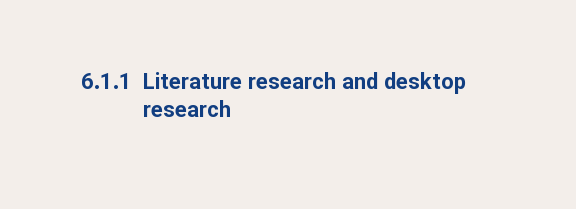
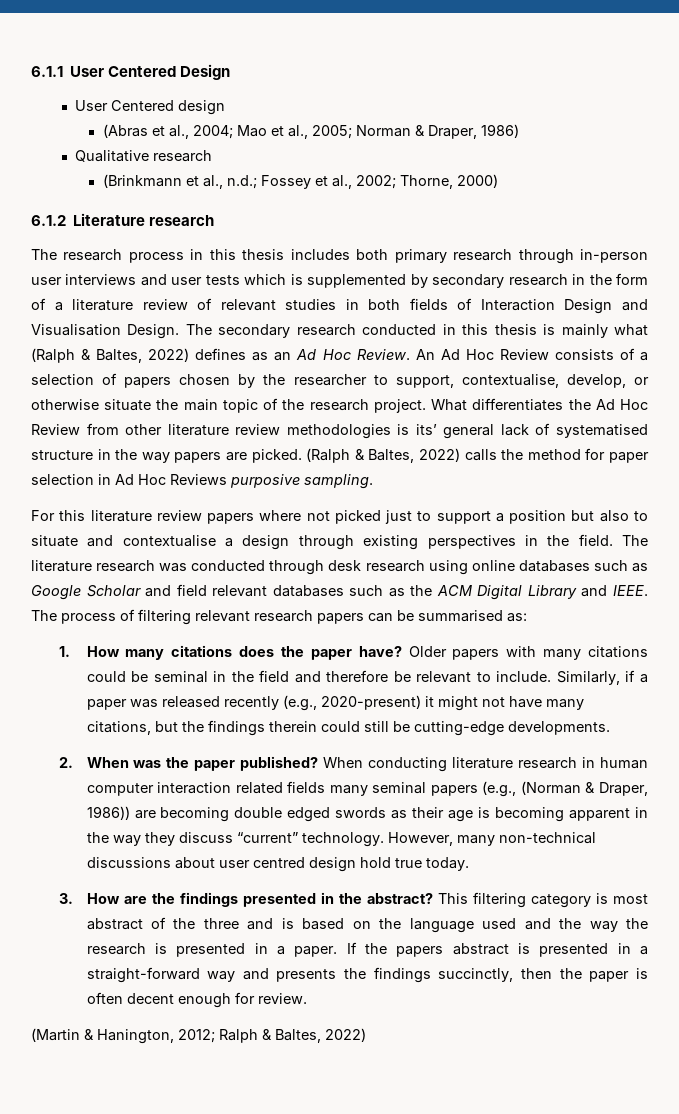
- 6.1.1 Literature research and desktop research
+ 6.1.1 User Centered Design
+ User Centered design
+ (Abras et al., 2004; Mao et al., 2005; Norman & Draper, 1986)
+ Qualitative research
+ (Brinkmann et al., n.d.; Fossey et al., 2002; Thorne, 2000)
+ 6.1.2 Literature research
+ The research process in this thesis includes both primary research through in-person user interviews and user tests which is supplemented by secondary research in the form of a literature review of relevant studies in both fields of Interaction Design and Visualisation Design. The secondary research conducted in this thesis is mainly what (Ralph & Baltes, 2022) defines as an Ad Hoc Review. An Ad Hoc Review consists of a selection of papers chosen by the researcher to support, contextualise, develop, or otherwise situate the main topic of the research project. What differentiates the Ad Hoc Review from other literature review methodologies is its’ general lack of systematised structure in the way papers are picked. (Ralph & Baltes, 2022) calls the method for paper selection in Ad Hoc Reviews purposive sampling.
+ For this literature review papers where not picked just to support a position but also to situate and contextualise a design through existing perspectives in the field. The literature research was conducted through desk research using online databases such as Google Scholar and field relevant databases such as the ACM Digital Library and IEEE. The process of filtering relevant research papers can be summarised as:
+ 1. How many citations does the paper have? Older papers with many citations could be seminal in the field and therefore be relevant to include. Similarly, if a paper was released recently (e.g., 2020-present) it might not have many citations, but the findings therein could still be cutting-edge developments.
+ 2. When was the paper published? When conducting literature research in human computer interaction related fields many seminal papers (e.g., (Norman & Draper, 1986)) are becoming double edged swords as their age is becoming apparent in the way they discuss “current” technology. However, many non-technical discussions about user centred design hold true today.
+ 3. How are the findings presented in the abstract? This filtering category is most abstract of the three and is based on the language used and the way the research is presented in a paper. If the papers abstract is presented in a straight-forward way and presents the findings succinctly, then the paper is often decent enough for review.
+ (Martin & Hanington, 2012; Ralph & Baltes, 2022)

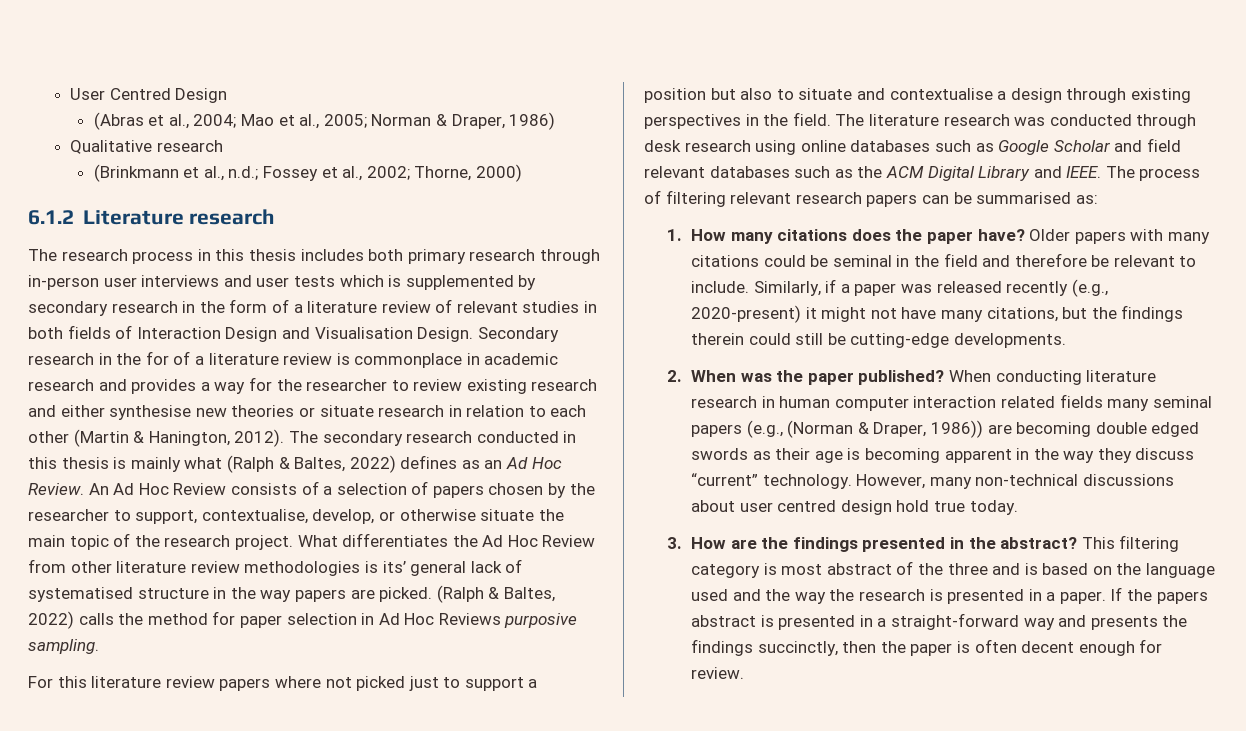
- 6.1.1 User Centered Design
- User Centered design
+ User Centred Design
+ Secondary research in the for of a literature review is commonplace in academic research and provides a way for the researcher to review existing research and either synthesise new theories or situate research in relation to each other (Martin & Hanington, 2012).
- (Martin & Hanington, 2012; Ralph & Baltes, 2022)

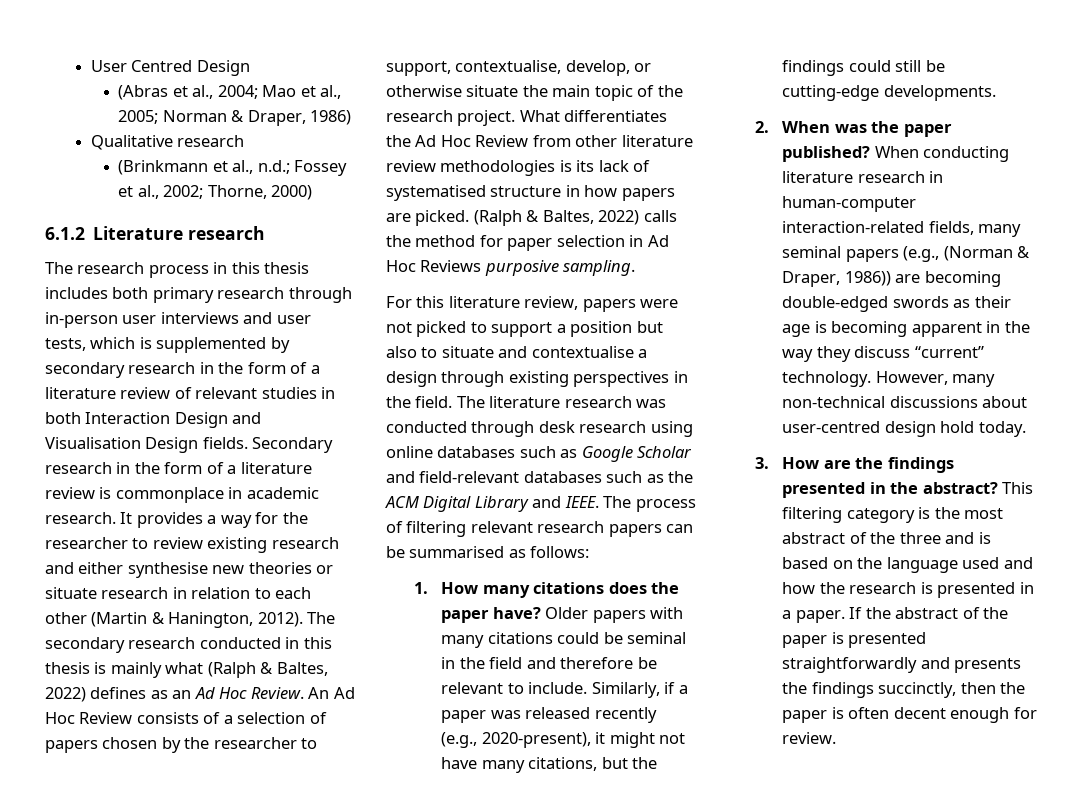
- The research process in this thesis includes both primary research through in-person user interviews and user tests which is supplemented by secondary research in the form of a literature review of relevant studies in both fields of Interaction Design and Visualisation Design.
+ The research process in this thesis includes both primary research through in-person user interviews and user tests, which is supplemented by secondary research in the form of a literature review of relevant studies in both Interaction Design and Visualisation Design fields.
- Secondary research in the for of a literature review is commonplace in academic research and provides a way for the researcher to review existing research and either synthesise new theories or situate research in relation to each other (Martin & Hanington, 2012).
+ Secondary research in the form of a literature review is commonplace in academic research. It provides a way for the researcher to review existing research and either synthesise new theories or situate research in relation to each other (Martin & Hanington, 2012).
- What differentiates the Ad Hoc Review from other literature review methodologies is its’ general lack of systematised structure in the way papers are picked.
+ What differentiates the Ad Hoc Review from other literature review methodologies is its lack of systematised structure in how papers are picked.
- For this literature review papers where not picked just to support a position but also to situate and contextualise a design through existing perspectives in the field.
+ For this literature review, papers were not picked to support a position but also to situate and contextualise a design through existing perspectives in the field.
- The literature research was conducted through desk research using online databases such as Google Scholar and field relevant databases such as the ACM Digital Library and IEEE.
+ The literature research was conducted through desk research using online databases such as Google Scholar and field-relevant databases such as the ACM Digital Library and IEEE.
- The process of filtering relevant research papers can be summarised as:
+ The process of filtering relevant research papers can be summarised as follows:
- Similarly, if a paper was released recently (e.g., 2020-present) it might not have many citations, but the findings therein could still be cutting-edge developments.
+ Similarly, if a paper was released recently (e.g., 2020-present), it might not have many citations, but the findings could still be cutting-edge developments.
- When conducting literature research in human computer interaction related fields many seminal papers (e.g., (Norman & Draper, 1986)) are becoming double edged swords as their age is becoming apparent in the way they discuss “current” technology.
+ When conducting literature research in human-computer interaction-related fields, many seminal papers (e.g., (Norman & Draper, 1986)) are becoming double-edged swords as their age is becoming apparent in the way they discuss “current” technology.
- However, many non-technical discussions about user centred design hold true today.
+ However, many non-technical discussions about user-centred design hold today.
- This filtering category is most abstract of the three and is based on the language used and the way the research is presented in a paper.
+ This filtering category is the most abstract of the three and is based on the language used and how the research is presented in a paper.
- If the papers abstract is presented in a straight-forward way and presents the findings succinctly, then the paper is often decent enough for review.
+ If the abstract of the paper is presented straightforwardly and presents the findings succinctly, then the paper is often decent enough for review.

